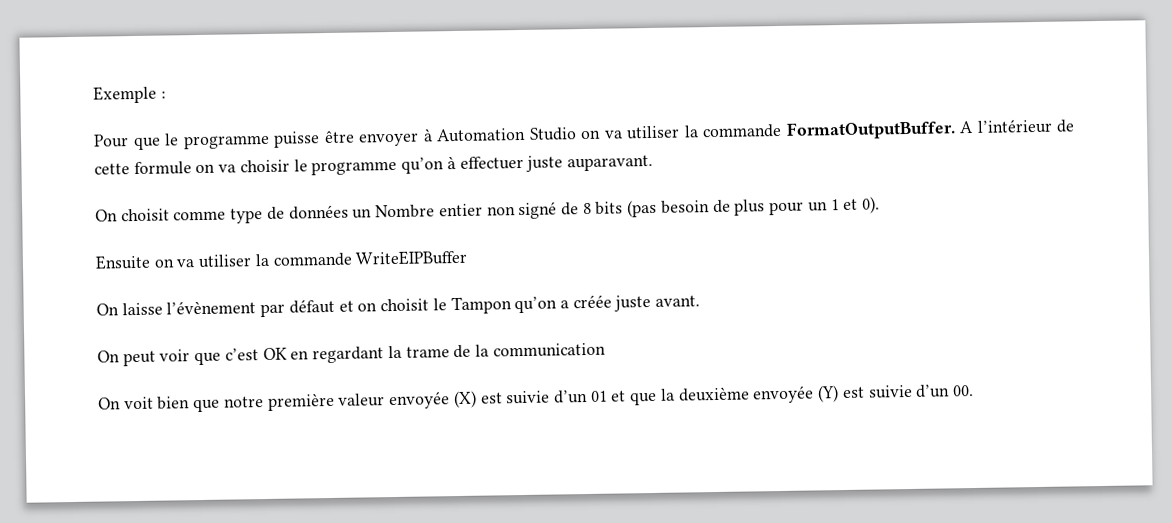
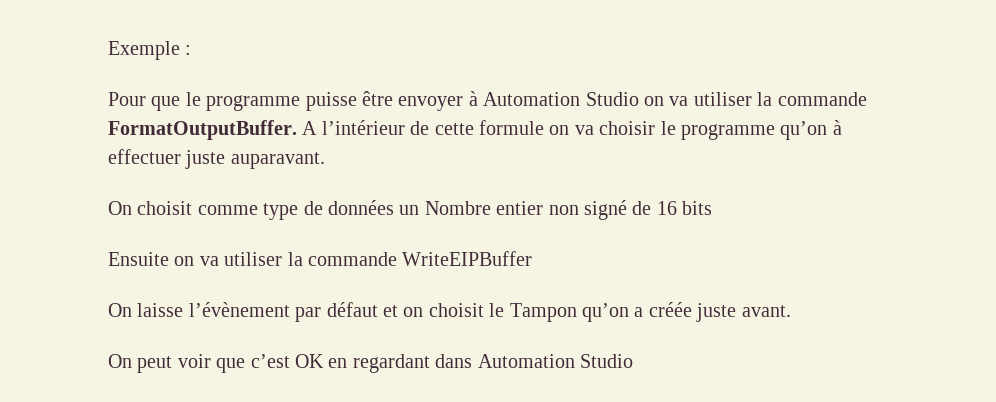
- On choisit comme type de données un Nombre entier non signé de 8 bits (pas besoin de plus pour un 1 et 0).
+ On choisit comme type de données un Nombre entier non signé de 16 bits
- On peut voir que c’est OK en regardant la trame de la communication
- On voit bien que notre première valeur envoyée (X) est suivie d’un 01 et que la deuxième envoyée (Y) est suivie d’un 00.
+ On peut voir que c’est OK en regardant dans Automation Studio

